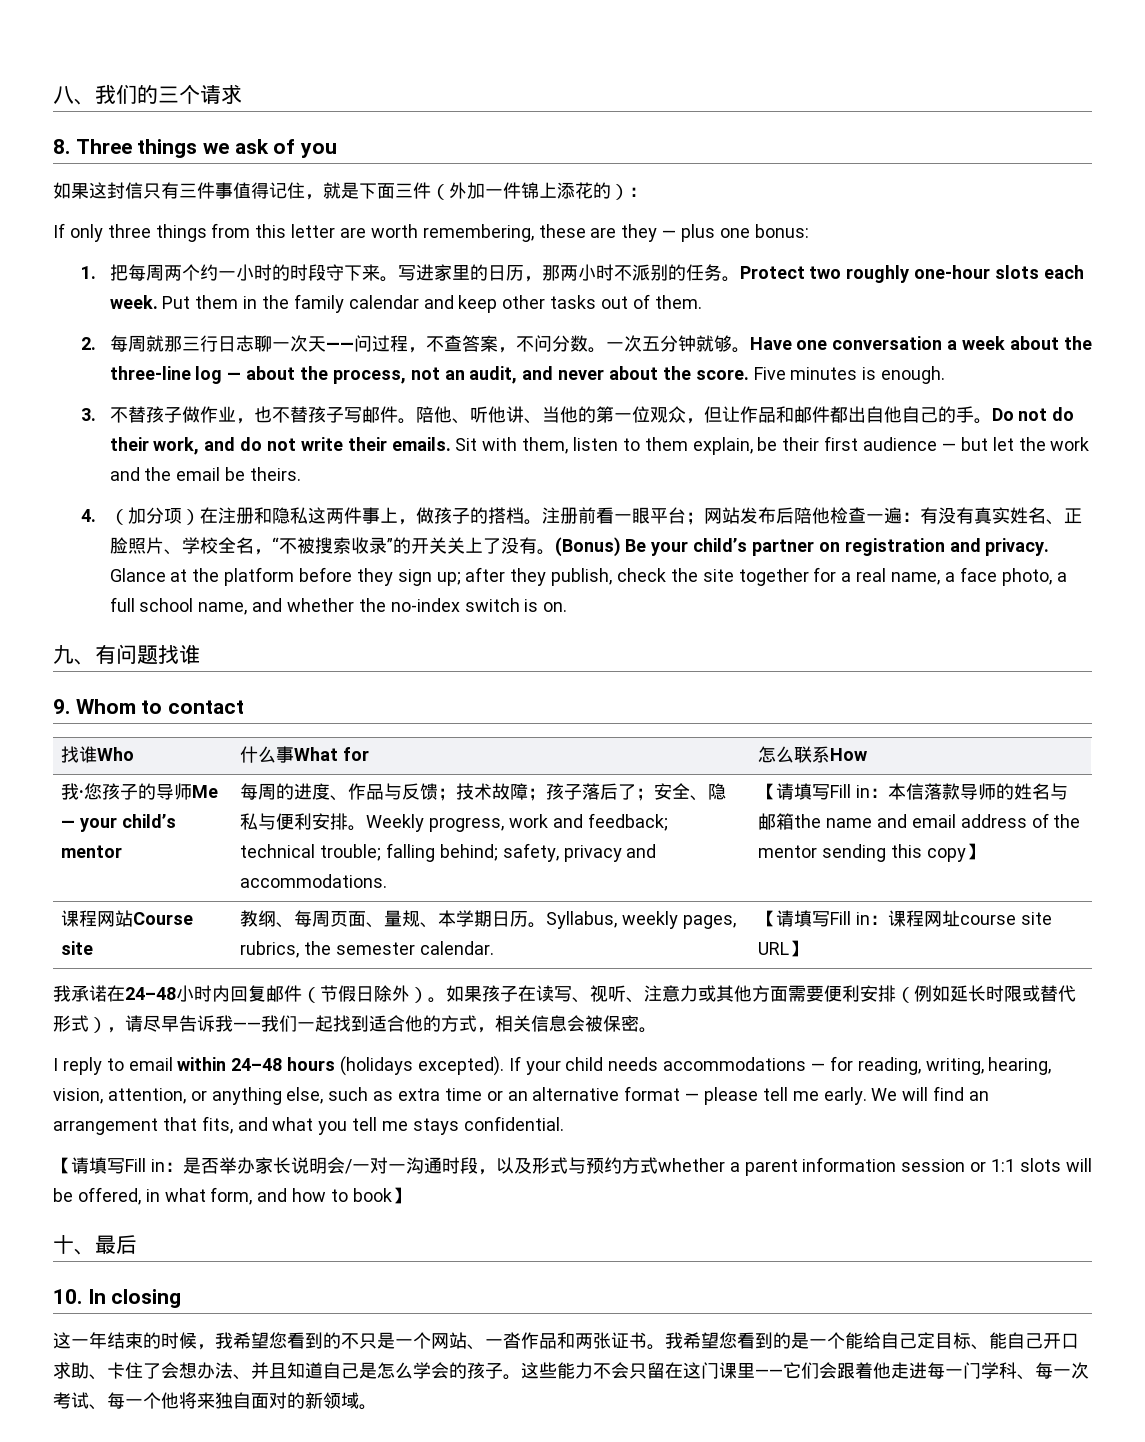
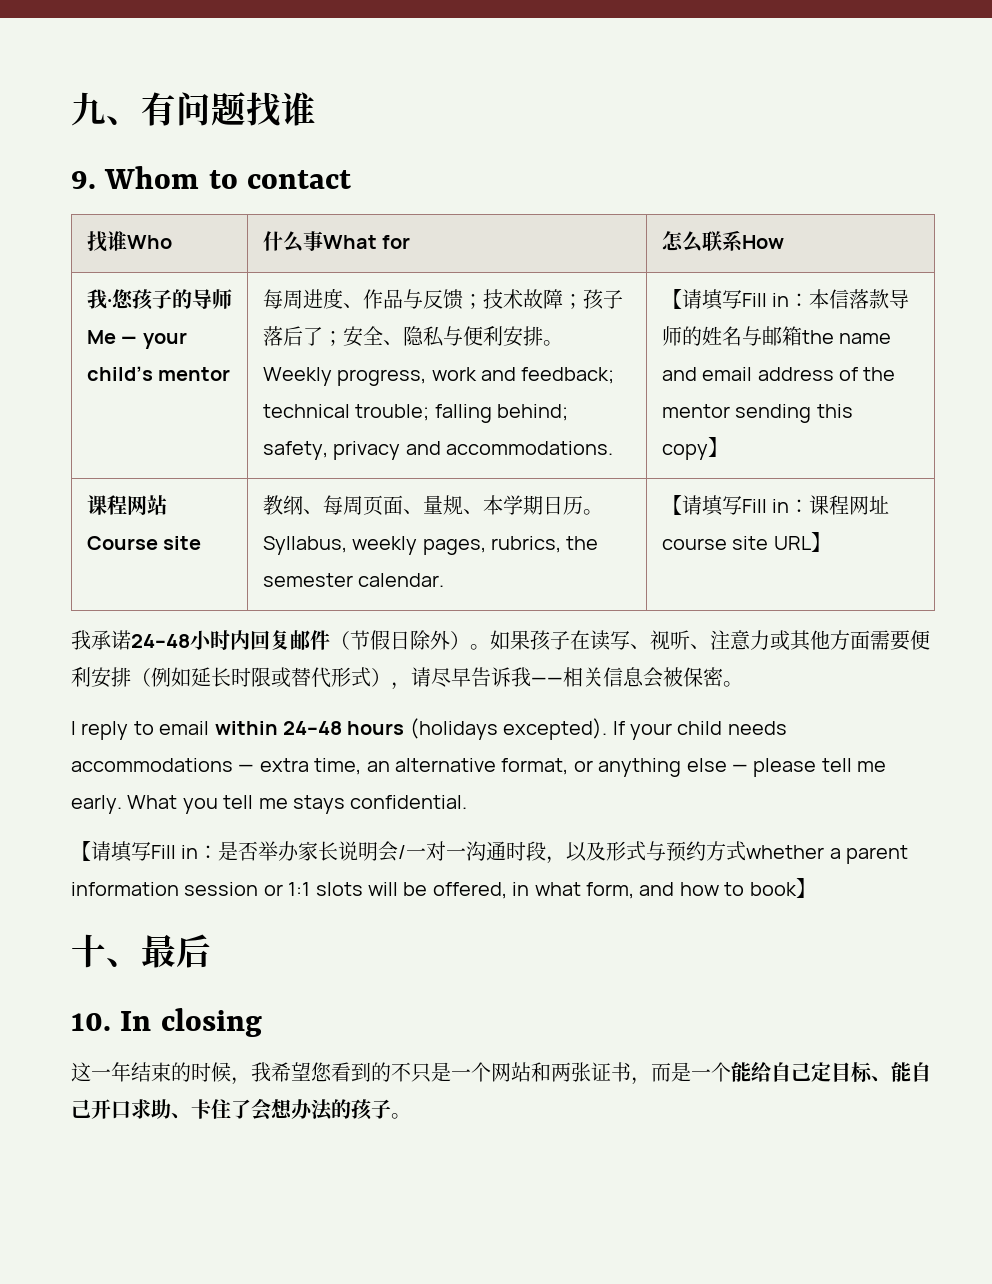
- 八、我们的三个请求
- 8. Three things we ask of you
- 如果这封信只有三件事值得记住，就是下面三件（外加一件锦上添花的）：
- If only three things from this letter are worth remembering, these are they — plus one bonus:
- 1.把每周两个约一小时的时段守下来。写进家里的日历，那两小时不派别的任务。Protect two roughly one-hour slots each week. Put them in the family calendar and keep other tasks out of them.
- 2.每周就那三行日志聊一次天——问过程，不查答案，不问分数。一次五分钟就够。Have one conversation a week about the three-line log — about the process, not an audit, and never about the score. Five minutes is enough.
- 3.不替孩子做作业，也不替孩子写邮件。陪他、听他讲、当他的第一位观众，但让作品和邮件都出自他自己的手。Do not do their work, and do not write their emails. Sit with them, listen to them explain, be their first audience — but let the work and the email be theirs.
- 4.（加分项）在注册和隐私这两件事上，做孩子的搭档。注册前看一眼平台；网站发布后陪他检查一遍：有没有真实姓名、正脸照片、学校全名，“不被搜索收录”的开关关上了没有。(Bonus) Be your child’s partner on registration and privacy. Glance at the platform before they sign up; after they publish, check the site together for a real name, a face photo, a full school name, and whether the no-index switch is on.
- 每周的进度、作品与反馈；技术故障；孩子落后了；安全、隐私与便利安排。
+ 每周进度、作品与反馈；技术故障；孩子落后了；安全、隐私与便利安排。
- 我承诺在24–48小时内回复邮件（节假日除外）。
+ 我承诺24–48小时内回复邮件（节假日除外）。
- 如果孩子在读写、视听、注意力或其他方面需要便利安排（例如延长时限或替代形式），请尽早告诉我——我们一起找到适合他的方式，相关信息会被保密。
+ 如果孩子在读写、视听、注意力或其他方面需要便利安排（例如延长时限或替代形式），请尽早告诉我——相关信息会被保密。
- If your child needs accommodations — for reading, writing, hearing, vision, attention, or anything else, such as extra time or an alternative format — please tell me early.
+ If your child needs accommodations — extra time, an alternative format, or anything else — please tell me early.
- We will find an arrangement that fits, and what you tell me stays confidential.
+ What you tell me stays confidential.
- 这一年结束的时候，我希望您看到的不只是一个网站、一沓作品和两张证书。我希望您看到的是一个能给自己定目标、能自己开口求助、卡住了会想办法、并且知道自己是怎么学会的孩子。这些能力不会只留在这门课里——它们会跟着他走进每一门学科、每一次考试、每一个他将来独自面对的新领域。
+ 这一年结束的时候，我希望您看到的不只是一个网站和两张证书，而是一个能给自己定目标、能自己开口求助、卡住了会想办法的孩子。

